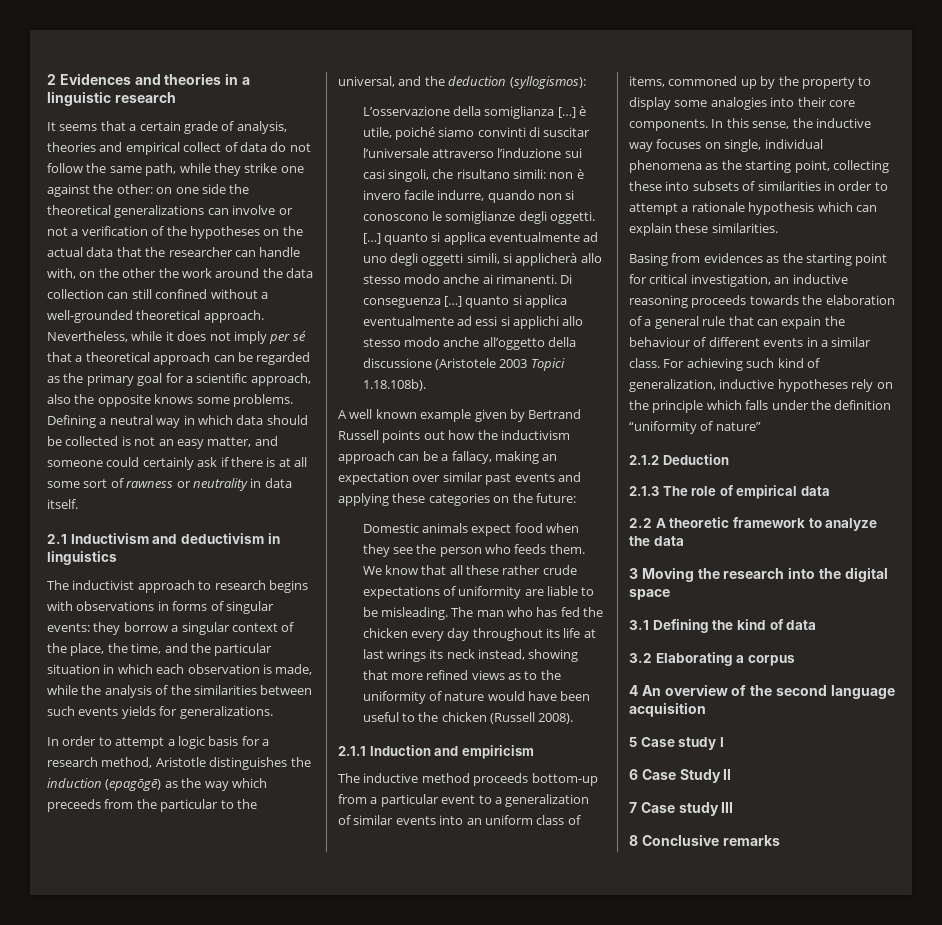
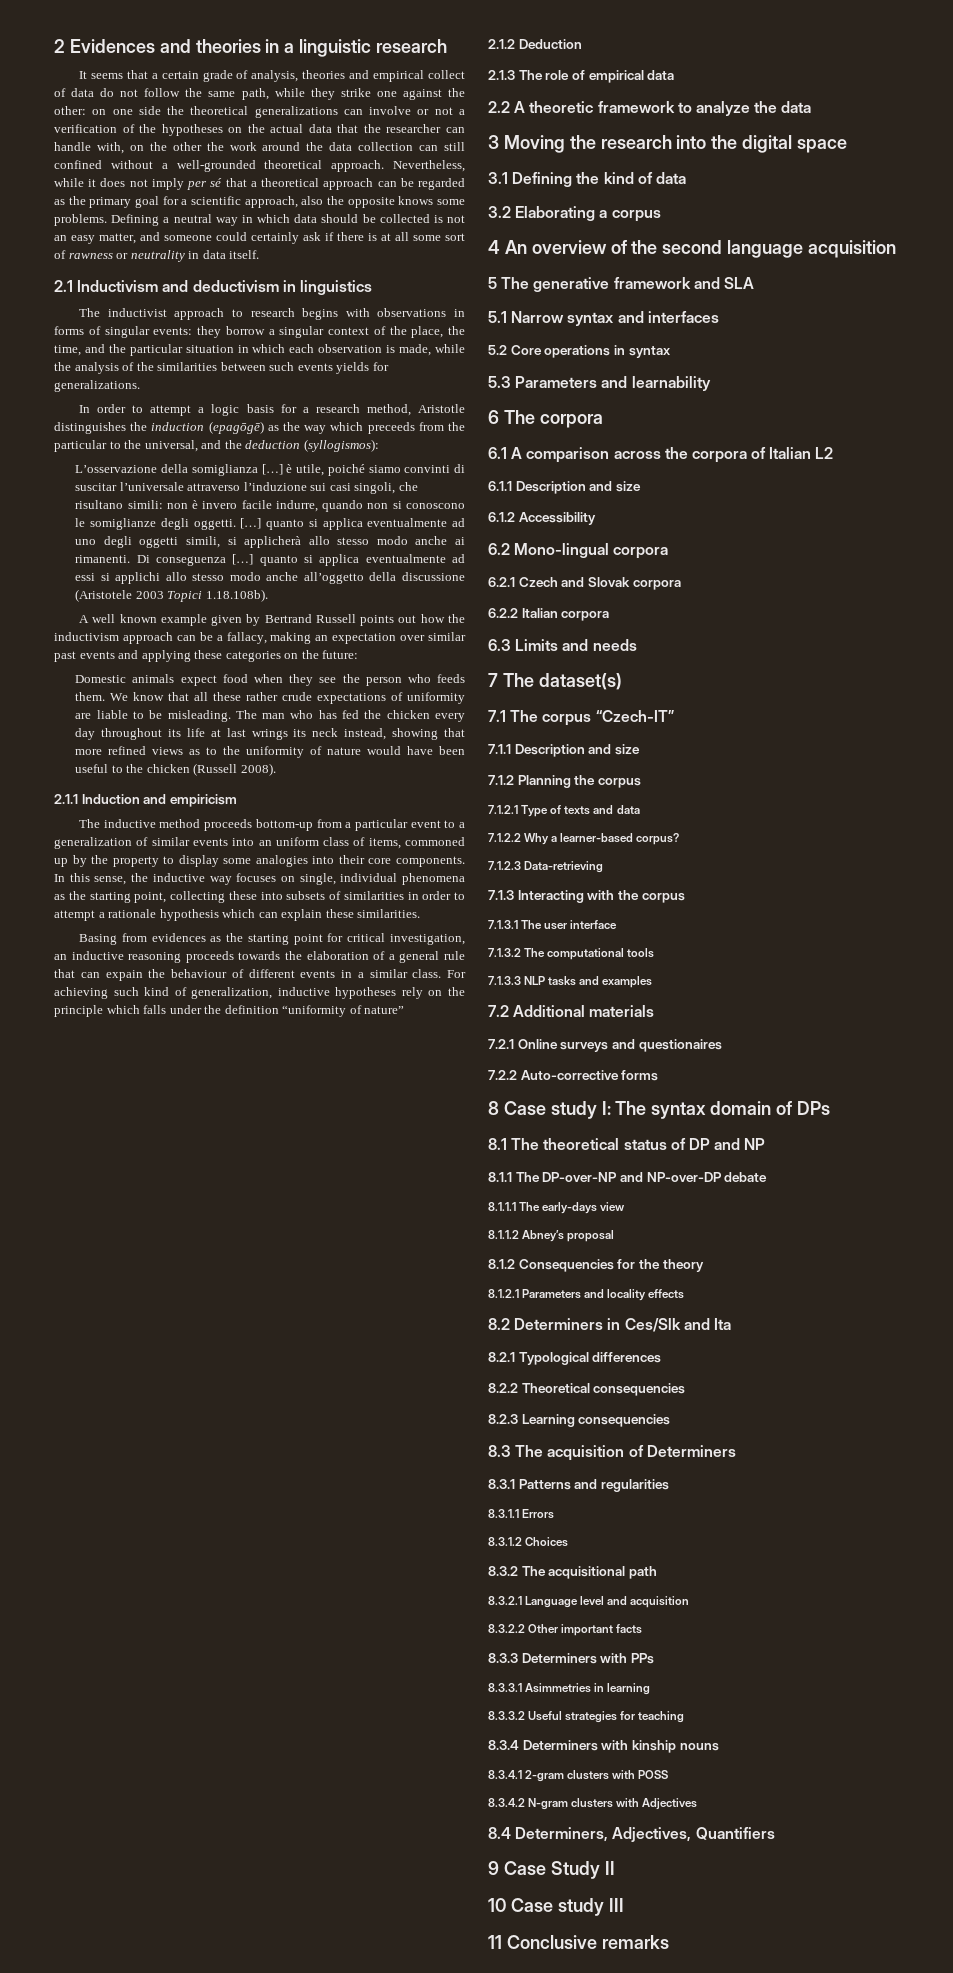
- 5 Case study I
- 6 Case Study II
+ 5 The generative framework and SLA
+ 5.1 Narrow syntax and interfaces
+ 5.2 Core operations in syntax
+ 5.3 Parameters and learnability
+ 6 The corpora
+ 6.1 A comparison across the corpora of Italian L2
+ 6.1.1 Description and size
+ 6.1.2 Accessibility
+ 6.2 Mono-lingual corpora
+ 6.2.1 Czech and Slovak corpora
+ 6.2.2 Italian corpora
+ 6.3 Limits and needs
+ 7 The dataset(s)
+ 7.1 The corpus “Czech-IT”
+ 7.1.1 Description and size
+ 7.1.2 Planning the corpus
+ 7.1.2.1 Type of texts and data
+ 7.1.2.2 Why a learner-based corpus?
+ 7.1.2.3 Data-retrieving
+ 7.1.3 Interacting with the corpus
+ 7.1.3.1 The user interface
+ 7.1.3.2 The computational tools
+ 7.1.3.3 NLP tasks and examples
+ 7.2 Additional materials
+ 7.2.1 Online surveys and questionaires
+ 7.2.2 Auto-corrective forms
+ 8 Case study I: The syntax domain of DPs
+ 8.1 The theoretical status of DP and NP
+ 8.1.1 The DP-over-NP and NP-over-DP debate
+ 8.1.1.1 The early-days view
+ 8.1.1.2 Abney’s proposal
+ 8.1.2 Consequencies for the theory
+ 8.1.2.1 Parameters and locality effects
+ 8.2 Determiners in Ces/Slk and Ita
+ 8.2.1 Typological differences
+ 8.2.2 Theoretical consequencies
+ 8.2.3 Learning consequencies
+ 8.3 The acquisition of Determiners
+ 8.3.1 Patterns and regularities
+ 8.3.1.1 Errors
+ 8.3.1.2 Choices
+ 8.3.2 The acquisitional path
+ 8.3.2.1 Language level and acquisition
+ 8.3.2.2 Other important facts
+ 8.3.3 Determiners with PPs
+ 8.3.3.1 Asimmetries in learning
+ 8.3.3.2 Useful strategies for teaching
+ 8.3.4 Determiners with kinship nouns
+ 8.3.4.1 2-gram clusters with POSS
+ 8.3.4.2 N-gram clusters with Adjectives
+ 8.4 Determiners, Adjectives, Quantifiers
+ 9 Case Study II
- 7 Case study III
+ 10 Case study III
- 8 Conclusive remarks
+ 11 Conclusive remarks

